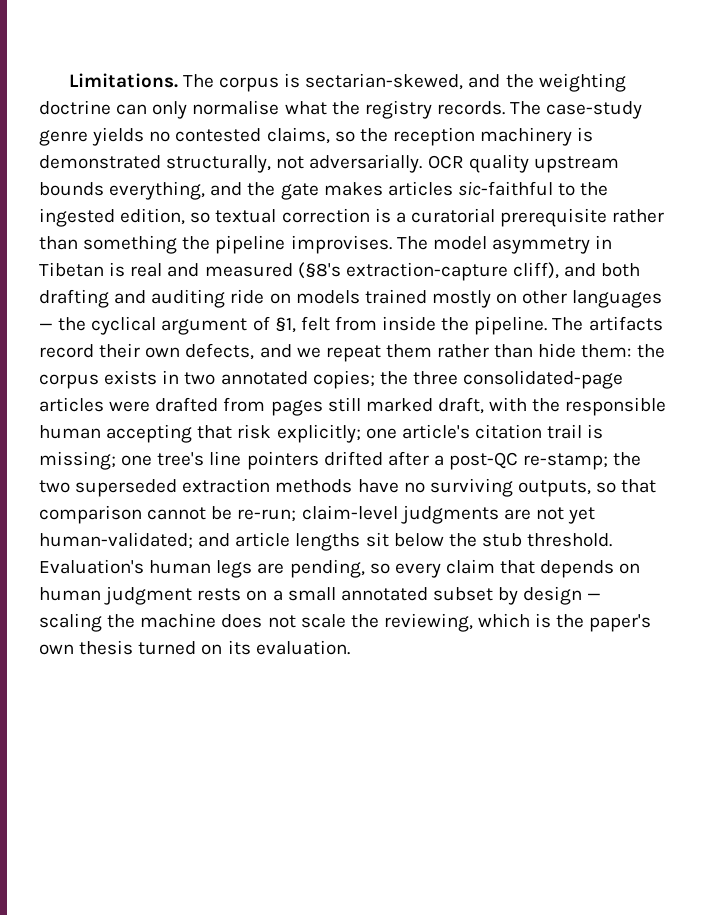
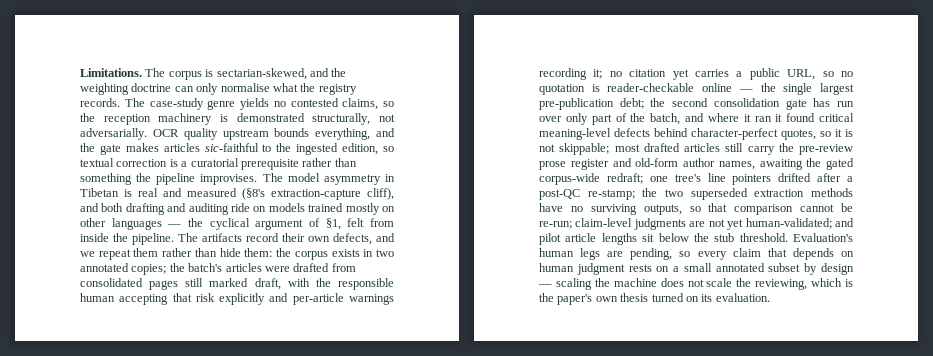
- the three consolidated-page articles were drafted from pages still marked draft, with the responsible human accepting that risk explicitly; one article's citation trail is missing;
+ the batch's articles were drafted from consolidated pages still marked draft, with the responsible human accepting that risk explicitly and per-article warnings recording it; no citation yet carries a public URL, so no quotation is reader-checkable online — the single largest pre-publication debt; the second consolidation gate has run over only part of the batch, and where it ran it found critical meaning-level defects behind character-perfect quotes, so it is not skippable; most drafted articles still carry the pre-review prose register and old-form author names, awaiting the gated corpus-wide redraft;
- and article lengths sit below the stub threshold.
+ and pilot article lengths sit below the stub threshold.

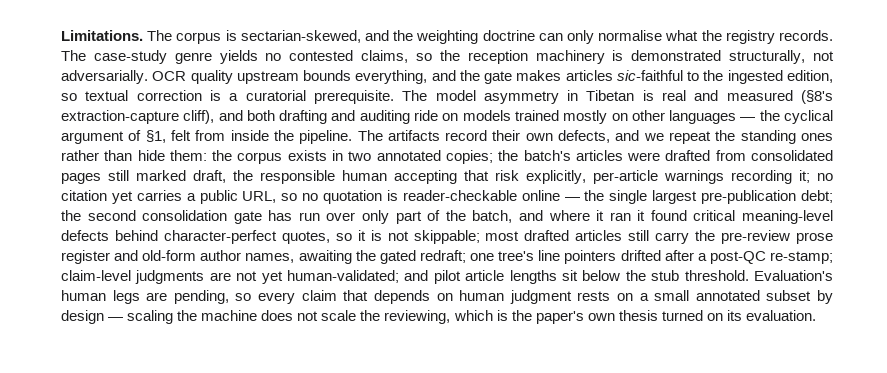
- OCR quality upstream bounds everything, and the gate makes articles sic-faithful to the ingested edition, so textual correction is a curatorial prerequisite rather than something the pipeline improvises.
+ OCR quality upstream bounds everything, and the gate makes articles sic-faithful to the ingested edition, so textual correction is a curatorial prerequisite.
- The artifacts record their own defects, and we repeat them rather than hide them:
+ The artifacts record their own defects, and we repeat the standing ones rather than hide them:
- the batch's articles were drafted from consolidated pages still marked draft, with the responsible human accepting that risk explicitly and per-article warnings recording it;
+ the batch's articles were drafted from consolidated pages still marked draft, the responsible human accepting that risk explicitly, per-article warnings recording it;
- most drafted articles still carry the pre-review prose register and old-form author names, awaiting the gated corpus-wide redraft;
+ most drafted articles still carry the pre-review prose register and old-form author names, awaiting the gated redraft;
- the two superseded extraction methods have no surviving outputs, so that comparison cannot be re-run;

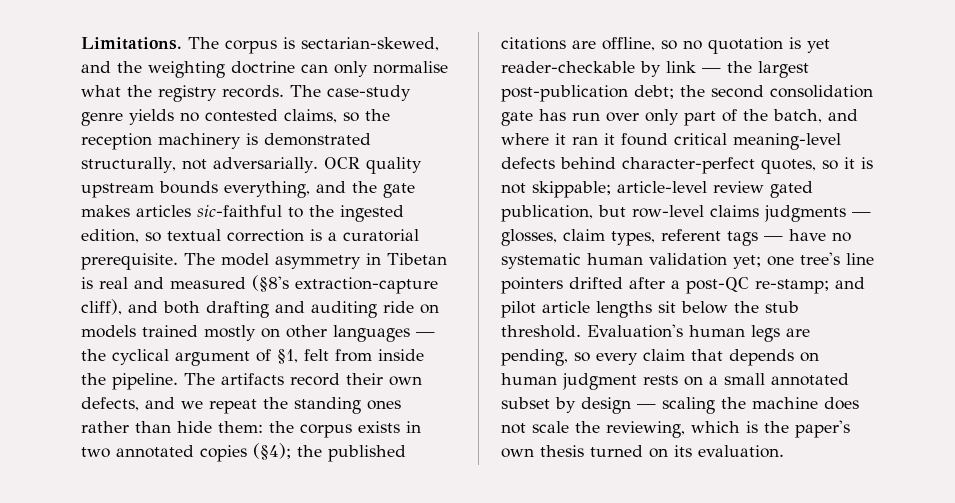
- the corpus exists in two annotated copies; the batch's articles were drafted from consolidated pages still marked draft, the responsible human accepting that risk explicitly, per-article warnings recording it; no citation yet carries a public URL, so no quotation is reader-checkable online — the single largest pre-publication debt;
+ the corpus exists in two annotated copies (§4); the published citations are offline, so no quotation is yet reader-checkable by link — the largest post-publication debt;
- most drafted articles still carry the pre-review prose register and old-form author names, awaiting the gated redraft;
+ article-level review gated publication, but row-level claims judgments — glosses, claim types, referent tags — have no systematic human validation yet;
- claim-level judgments are not yet human-validated;

